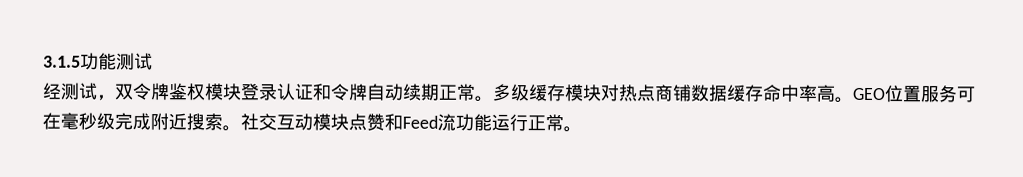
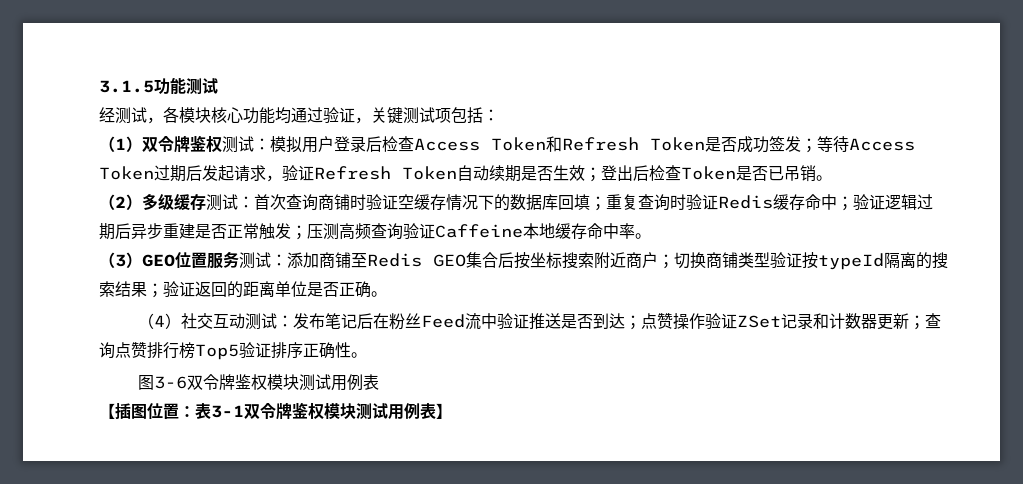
- 经测试，双令牌鉴权模块登录认证和令牌自动续期正常。多级缓存模块对热点商铺数据缓存命中率高。GEO位置服务可在毫秒级完成附近搜索。社交互动模块点赞和Feed流功能运行正常。
+ 经测试，各模块核心功能均通过验证，关键测试项包括：
+ （1）双令牌鉴权测试：模拟用户登录后检查Access Token和Refresh Token是否成功签发；等待Access Token过期后发起请求，验证Refresh Token自动续期是否生效；登出后检查Token是否已吊销。
+ （2）多级缓存测试：首次查询商铺时验证空缓存情况下的数据库回填；重复查询时验证Redis缓存命中；验证逻辑过期后异步重建是否正常触发；压测高频查询验证Caffeine本地缓存命中率。
+ （3）GEO位置服务测试：添加商铺至Redis GEO集合后按坐标搜索附近商户；切换商铺类型验证按typeId隔离的搜索结果；验证返回的距离单位是否正确。
+ （4）社交互动测试：发布笔记后在粉丝Feed流中验证推送是否到达；点赞操作验证ZSet记录和计数器更新；查询点赞排行榜Top5验证排序正确性。
+ 图3-6双令牌鉴权模块测试用例表
+ 【插图位置：表3-1双令牌鉴权模块测试用例表】

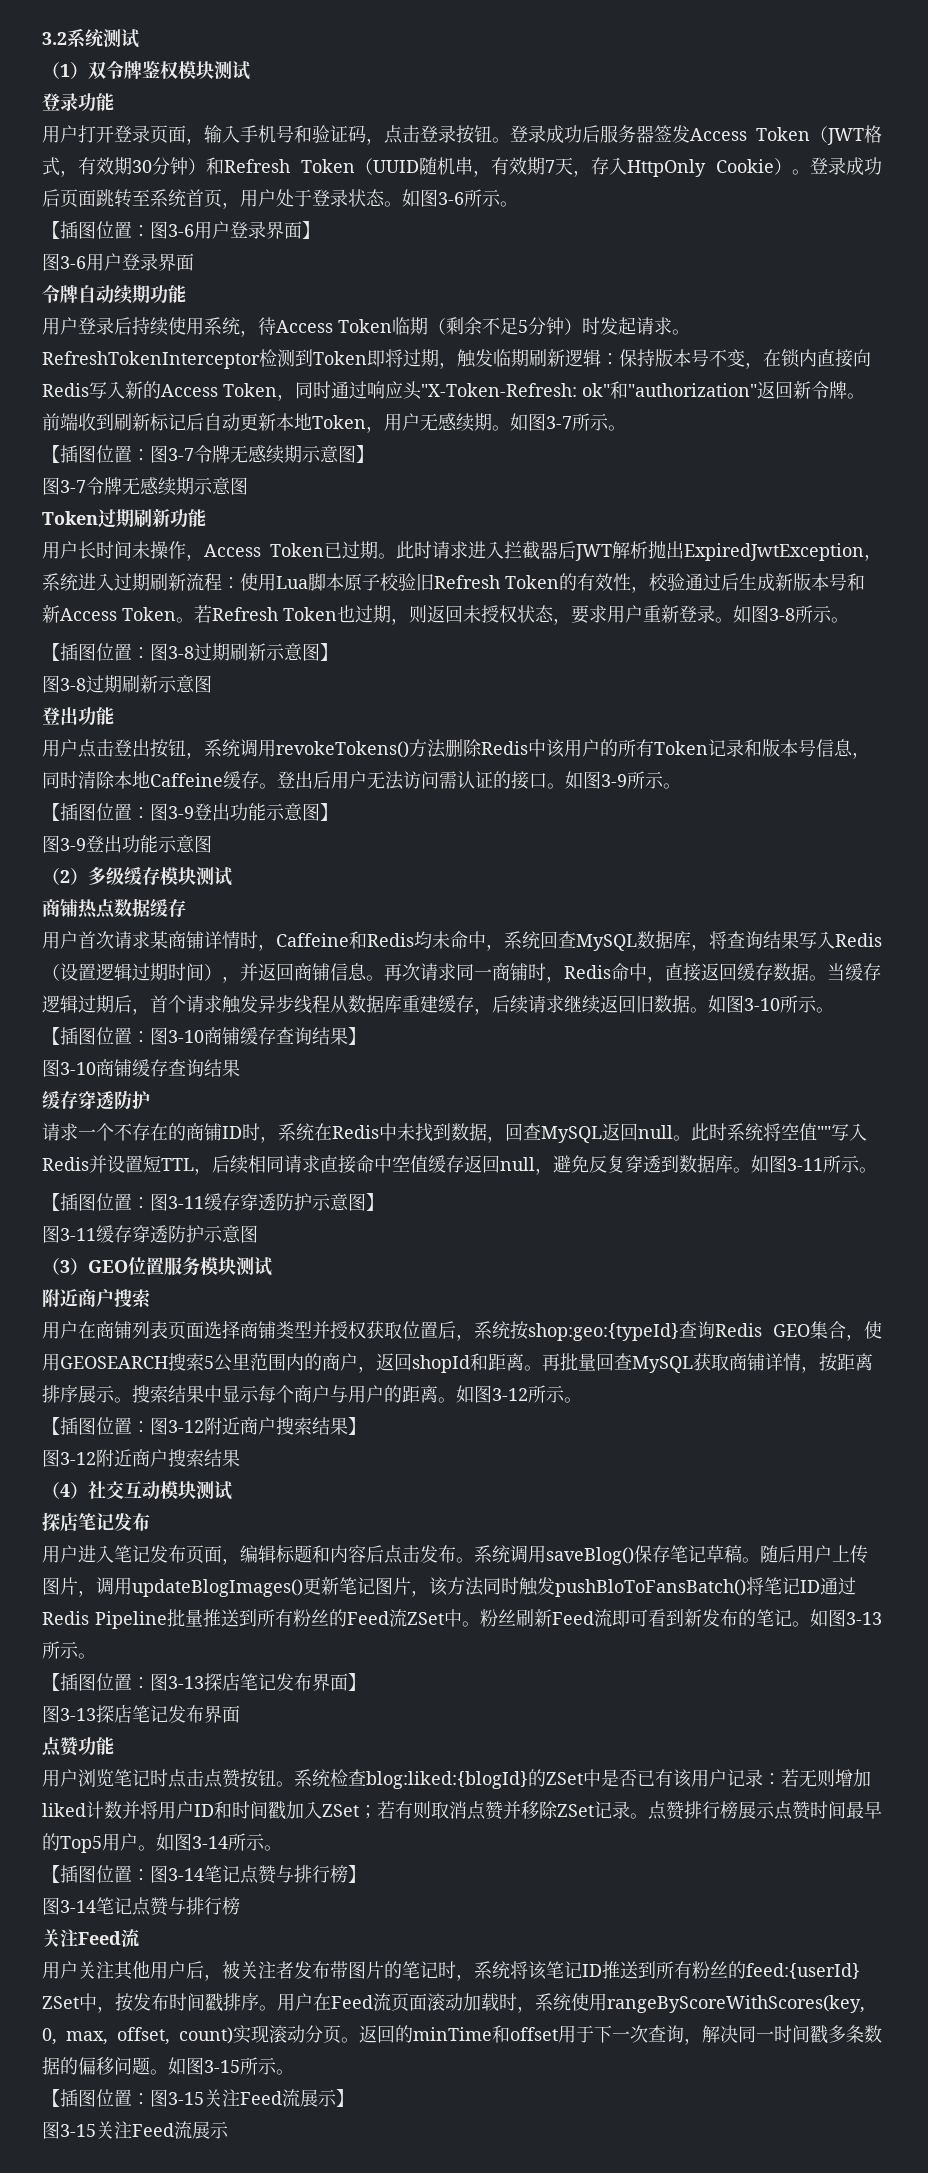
- 3.1.5功能测试
- 经测试，各模块核心功能均通过验证，关键测试项包括：
+ 3.2系统测试
- （1）双令牌鉴权测试：模拟用户登录后检查Access Token和Refresh Token是否成功签发；等待Access Token过期后发起请求，验证Refresh Token自动续期是否生效；登出后检查Token是否已吊销。
+ （1）双令牌鉴权模块测试
+ 登录功能
+ 用户打开登录页面，输入手机号和验证码，点击登录按钮。登录成功后服务器签发Access Token（JWT格式，有效期30分钟）和Refresh Token（UUID随机串，有效期7天，存入HttpOnly Cookie）。登录成功后页面跳转至系统首页，用户处于登录状态。如图3-6所示。
+ 【插图位置：图3-6用户登录界面】
+ 图3-6用户登录界面
+ 令牌自动续期功能
+ 用户登录后持续使用系统，待Access Token临期（剩余不足5分钟）时发起请求。RefreshTokenInterceptor检测到Token即将过期，触发临期刷新逻辑：保持版本号不变，在锁内直接向Redis写入新的Access Token，同时通过响应头"X-Token-Refresh: ok"和"authorization"返回新令牌。前端收到刷新标记后自动更新本地Token，用户无感续期。如图3-7所示。
+ 【插图位置：图3-7令牌无感续期示意图】
+ 图3-7令牌无感续期示意图
+ Token过期刷新功能
+ 用户长时间未操作，Access Token已过期。此时请求进入拦截器后JWT解析抛出ExpiredJwtException，系统进入过期刷新流程：使用Lua脚本原子校验旧Refresh Token的有效性，校验通过后生成新版本号和新Access Token。若Refresh Token也过期，则返回未授权状态，要求用户重新登录。如图3-8所示。
+ 【插图位置：图3-8过期刷新示意图】
+ 图3-8过期刷新示意图
+ 登出功能
+ 用户点击登出按钮，系统调用revokeTokens()方法删除Redis中该用户的所有Token记录和版本号信息，同时清除本地Caffeine缓存。登出后用户无法访问需认证的接口。如图3-9所示。
+ 【插图位置：图3-9登出功能示意图】
+ 图3-9登出功能示意图
- （2）多级缓存测试：首次查询商铺时验证空缓存情况下的数据库回填；重复查询时验证Redis缓存命中；验证逻辑过期后异步重建是否正常触发；压测高频查询验证Caffeine本地缓存命中率。
+ （2）多级缓存模块测试
+ 商铺热点数据缓存
+ 用户首次请求某商铺详情时，Caffeine和Redis均未命中，系统回查MySQL数据库，将查询结果写入Redis（设置逻辑过期时间），并返回商铺信息。再次请求同一商铺时，Redis命中，直接返回缓存数据。当缓存逻辑过期后，首个请求触发异步线程从数据库重建缓存，后续请求继续返回旧数据。如图3-10所示。
+ 【插图位置：图3-10商铺缓存查询结果】
+ 图3-10商铺缓存查询结果
+ 缓存穿透防护
+ 请求一个不存在的商铺ID时，系统在Redis中未找到数据，回查MySQL返回null。此时系统将空值""写入Redis并设置短TTL，后续相同请求直接命中空值缓存返回null，避免反复穿透到数据库。如图3-11所示。
+ 【插图位置：图3-11缓存穿透防护示意图】
+ 图3-11缓存穿透防护示意图
- （3）GEO位置服务测试：添加商铺至Redis GEO集合后按坐标搜索附近商户；切换商铺类型验证按typeId隔离的搜索结果；验证返回的距离单位是否正确。
- （4）社交互动测试：发布笔记后在粉丝Feed流中验证推送是否到达；点赞操作验证ZSet记录和计数器更新；查询点赞排行榜Top5验证排序正确性。
- 图3-6双令牌鉴权模块测试用例表
- 【插图位置：表3-1双令牌鉴权模块测试用例表】
+ （3）GEO位置服务模块测试
+ 附近商户搜索
+ 用户在商铺列表页面选择商铺类型并授权获取位置后，系统按shop:geo:{typeId}查询Redis GEO集合，使用GEOSEARCH搜索5公里范围内的商户，返回shopId和距离。再批量回查MySQL获取商铺详情，按距离排序展示。搜索结果中显示每个商户与用户的距离。如图3-12所示。
+ 【插图位置：图3-12附近商户搜索结果】
+ 图3-12附近商户搜索结果
+ （4）社交互动模块测试
+ 探店笔记发布
+ 用户进入笔记发布页面，编辑标题和内容后点击发布。系统调用saveBlog()保存笔记草稿。随后用户上传图片，调用updateBlogImages()更新笔记图片，该方法同时触发pushBloToFansBatch()将笔记ID通过Redis Pipeline批量推送到所有粉丝的Feed流ZSet中。粉丝刷新Feed流即可看到新发布的笔记。如图3-13所示。
+ 【插图位置：图3-13探店笔记发布界面】
+ 图3-13探店笔记发布界面
+ 点赞功能
+ 用户浏览笔记时点击点赞按钮。系统检查blog:liked:{blogId}的ZSet中是否已有该用户记录：若无则增加liked计数并将用户ID和时间戳加入ZSet；若有则取消点赞并移除ZSet记录。点赞排行榜展示点赞时间最早的Top5用户。如图3-14所示。
+ 【插图位置：图3-14笔记点赞与排行榜】
+ 图3-14笔记点赞与排行榜
+ 关注Feed流
+ 用户关注其他用户后，被关注者发布带图片的笔记时，系统将该笔记ID推送到所有粉丝的feed:{userId} ZSet中，按发布时间戳排序。用户在Feed流页面滚动加载时，系统使用rangeByScoreWithScores(key, 0, max, offset, count)实现滚动分页。返回的minTime和offset用于下一次查询，解决同一时间戳多条数据的偏移问题。如图3-15所示。
+ 【插图位置：图3-15关注Feed流展示】
+ 图3-15关注Feed流展示

